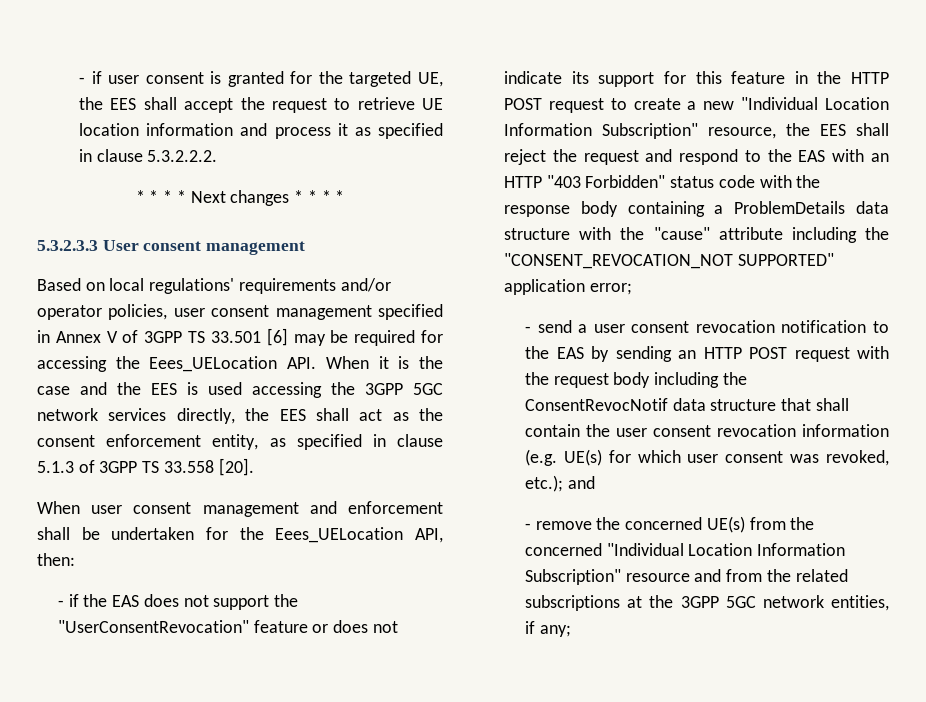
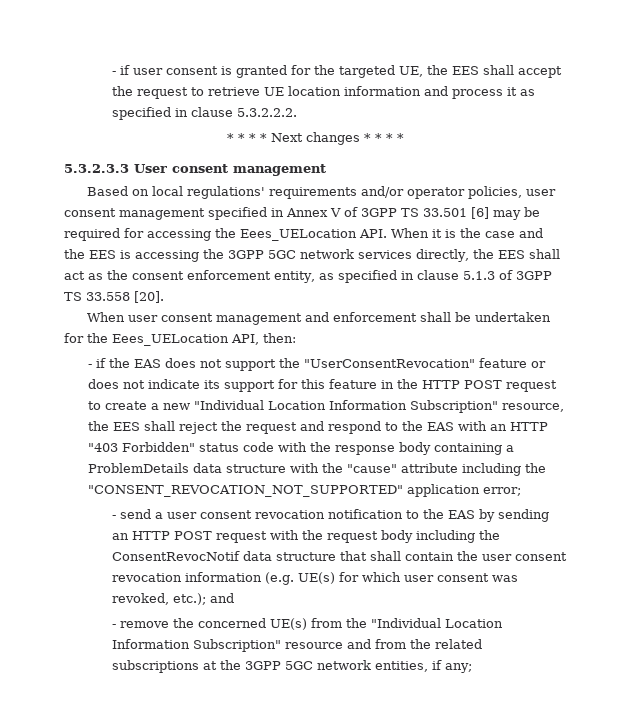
- Based on local regulations' requirements and/or operator policies, user consent management specified in Annex V of 3GPP TS 33.501 [6] may be required for accessing the Eees_UELocation API. When it is the case and the EES is used accessing the 3GPP 5GC network services directly, the EES shall act as the consent enforcement entity, as specified in clause 5.1.3 of 3GPP TS 33.558 [20].
+ Based on local regulations' requirements and/or operator policies, user consent management specified in Annex V of 3GPP TS 33.501 [6] may be required for accessing the Eees_UELocation API. When it is the case and the EES is accessing the 3GPP 5GC network services directly, the EES shall act as the consent enforcement entity, as specified in clause 5.1.3 of 3GPP TS 33.558 [20].
- - if the EAS does not support the "UserConsentRevocation" feature or does not indicate its support for this feature in the HTTP POST request to create a new "Individual Location Information Subscription" resource, the EES shall reject the request and respond to the EAS with an HTTP "403 Forbidden" status code with the response body containing a ProblemDetails data structure with the "cause" attribute including the "CONSENT_REVOCATION_NOT SUPPORTED" application error;
+ - if the EAS does not support the "UserConsentRevocation" feature or does not indicate its support for this feature in the HTTP POST request to create a new "Individual Location Information Subscription" resource, the EES shall reject the request and respond to the EAS with an HTTP "403 Forbidden" status code with the response body containing a ProblemDetails data structure with the "cause" attribute including the "CONSENT_REVOCATION_NOT_SUPPORTED" application error;
- - remove the concerned UE(s) from the concerned "Individual Location Information Subscription" resource and from the related subscriptions at the 3GPP 5GC network entities, if any;
+ - remove the concerned UE(s) from the "Individual Location Information Subscription" resource and from the related subscriptions at the 3GPP 5GC network entities, if any;

